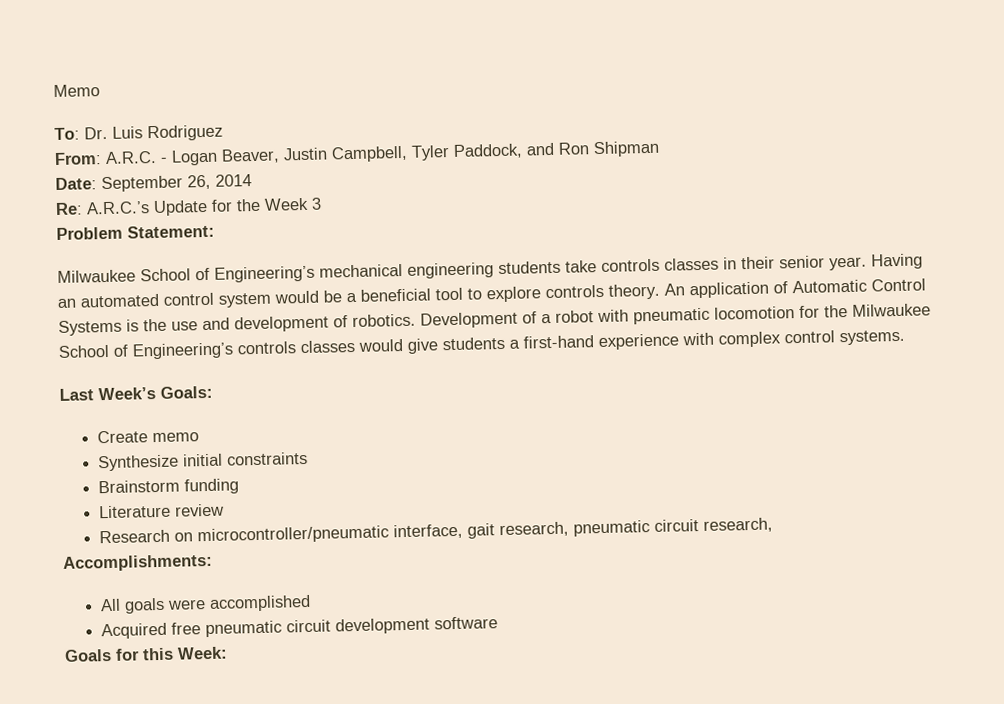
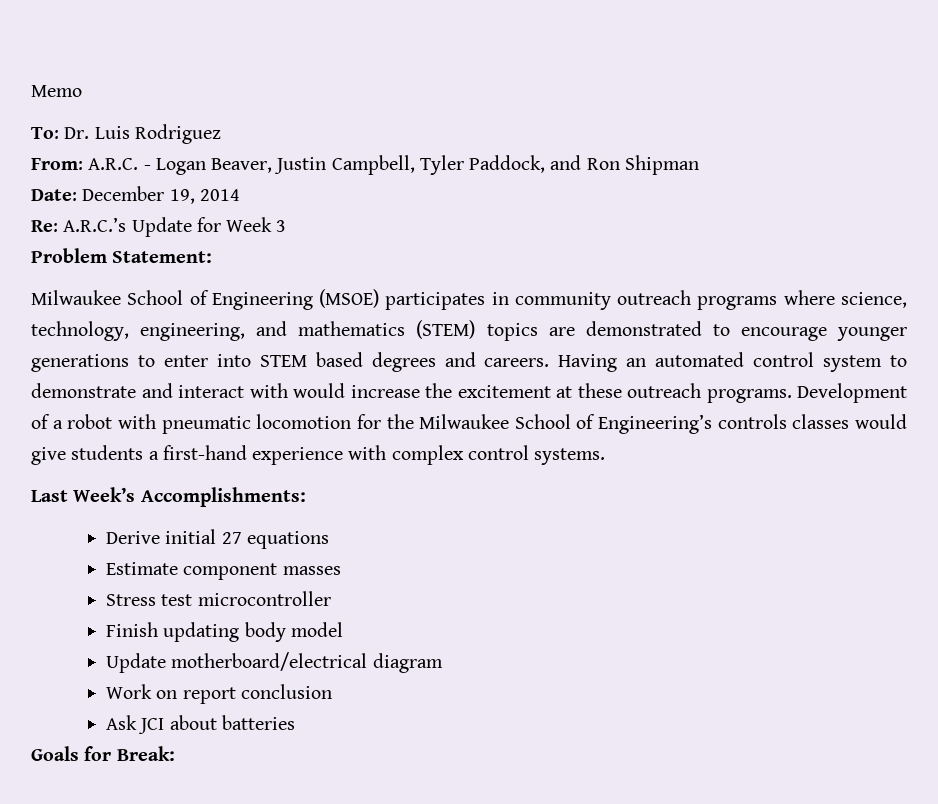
- Date: September 26, 2014
+ Date: December 19, 2014
- Re: A.R.C.’s Update for the Week 3
+ Re: A.R.C.’s Update for Week 3
- Milwaukee School of Engineering’s mechanical engineering students take controls classes in their senior year.
+ Milwaukee School of Engineering (MSOE) participates in community outreach programs where science, technology, engineering, and mathematics (STEM) topics are demonstrated to encourage younger generations to enter into STEM based degrees and careers.
- Having an automated control system would be a beneficial tool to explore controls theory. An application of Automatic Control Systems is the use and development of robotics.
+ Having an automated control system to demonstrate and interact with would increase the excitement at these outreach programs.
- Last Week’s Goals:
- Create memo
- Synthesize initial constraints
- Brainstorm funding
- Literature review
- Research on microcontroller/pneumatic interface, gait research, pneumatic circuit research,
- Accomplishments:
- All goals were accomplished
- Acquired free pneumatic circuit development software
+ Last Week’s Accomplishments:
+ Derive initial 27 equations
+ Estimate component masses
+ Stress test microcontroller
+ Finish updating body model
+ Update motherboard/electrical diagram
+ Work on report conclusion
+ Ask JCI about batteries
- Goals for this Week:
+ Goals for Break:

